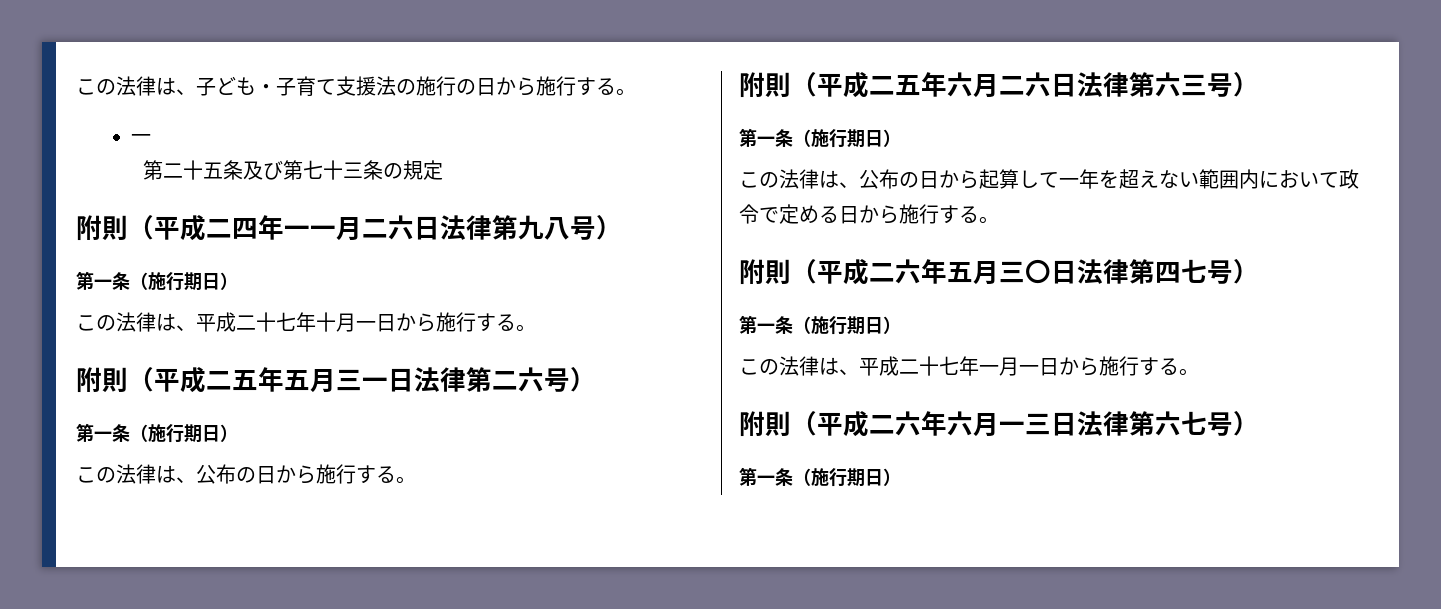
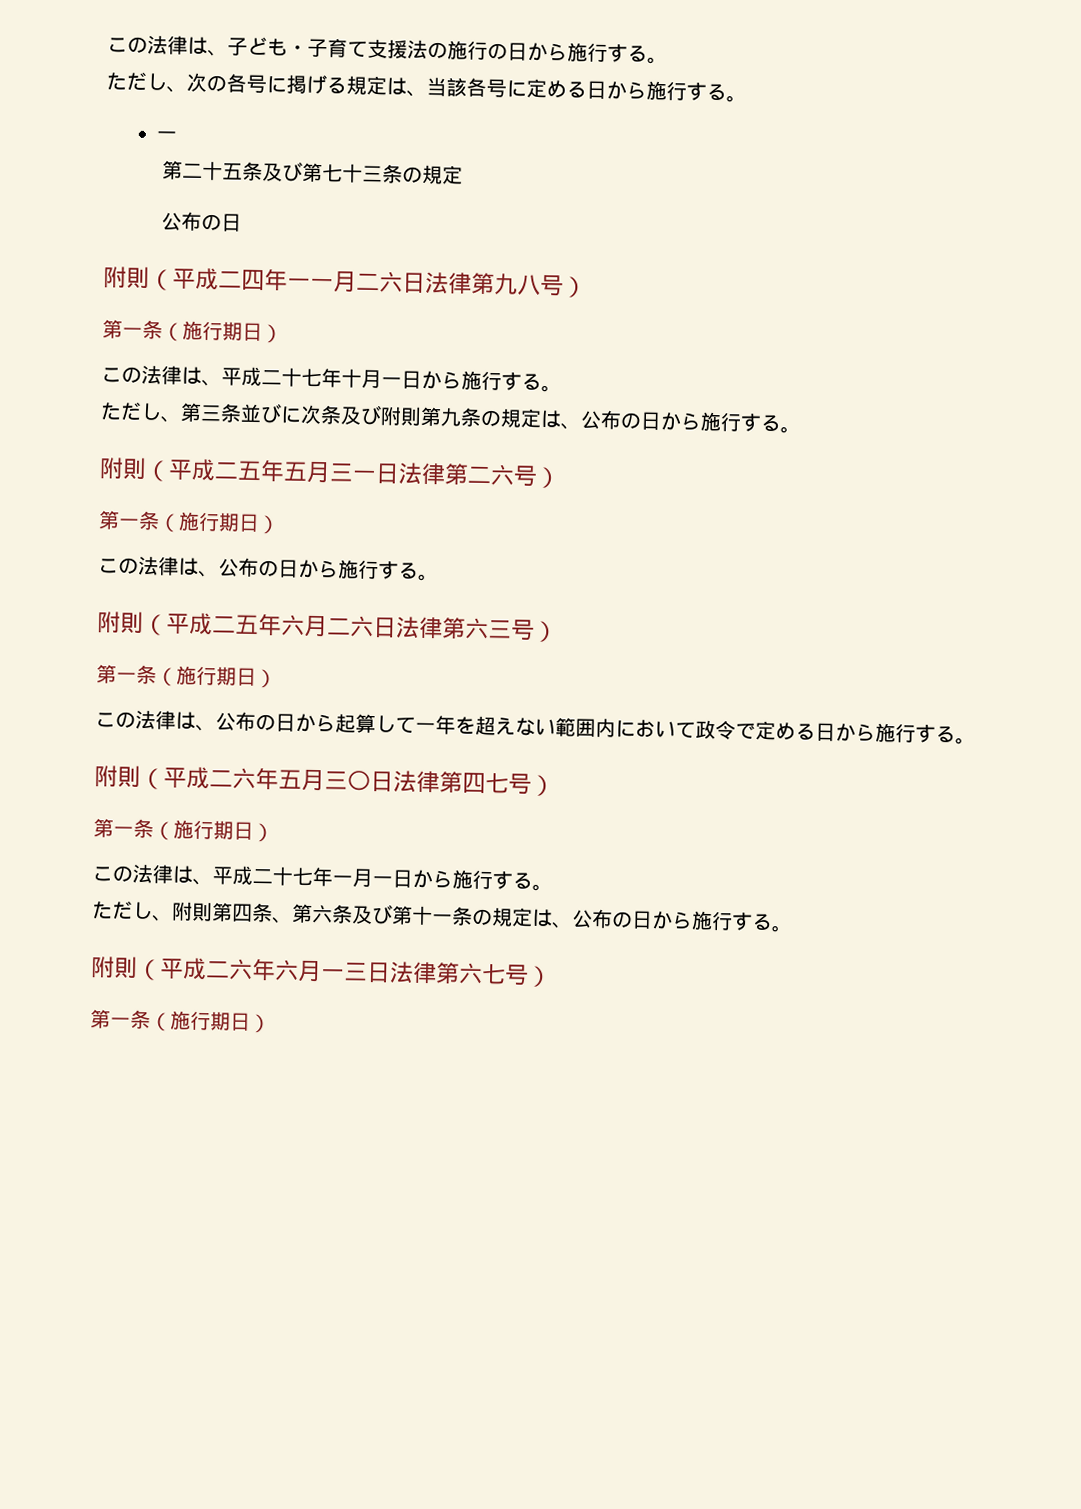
+ ただし、次の各号に掲げる規定は、当該各号に定める日から施行する。
  第二十五条及び第七十三条の規定
+ 公布の日
+ ただし、第三条並びに次条及び附則第九条の規定は、公布の日から施行する。
+ ただし、附則第四条、第六条及び第十一条の規定は、公布の日から施行する。

